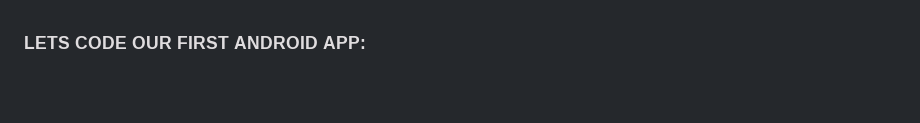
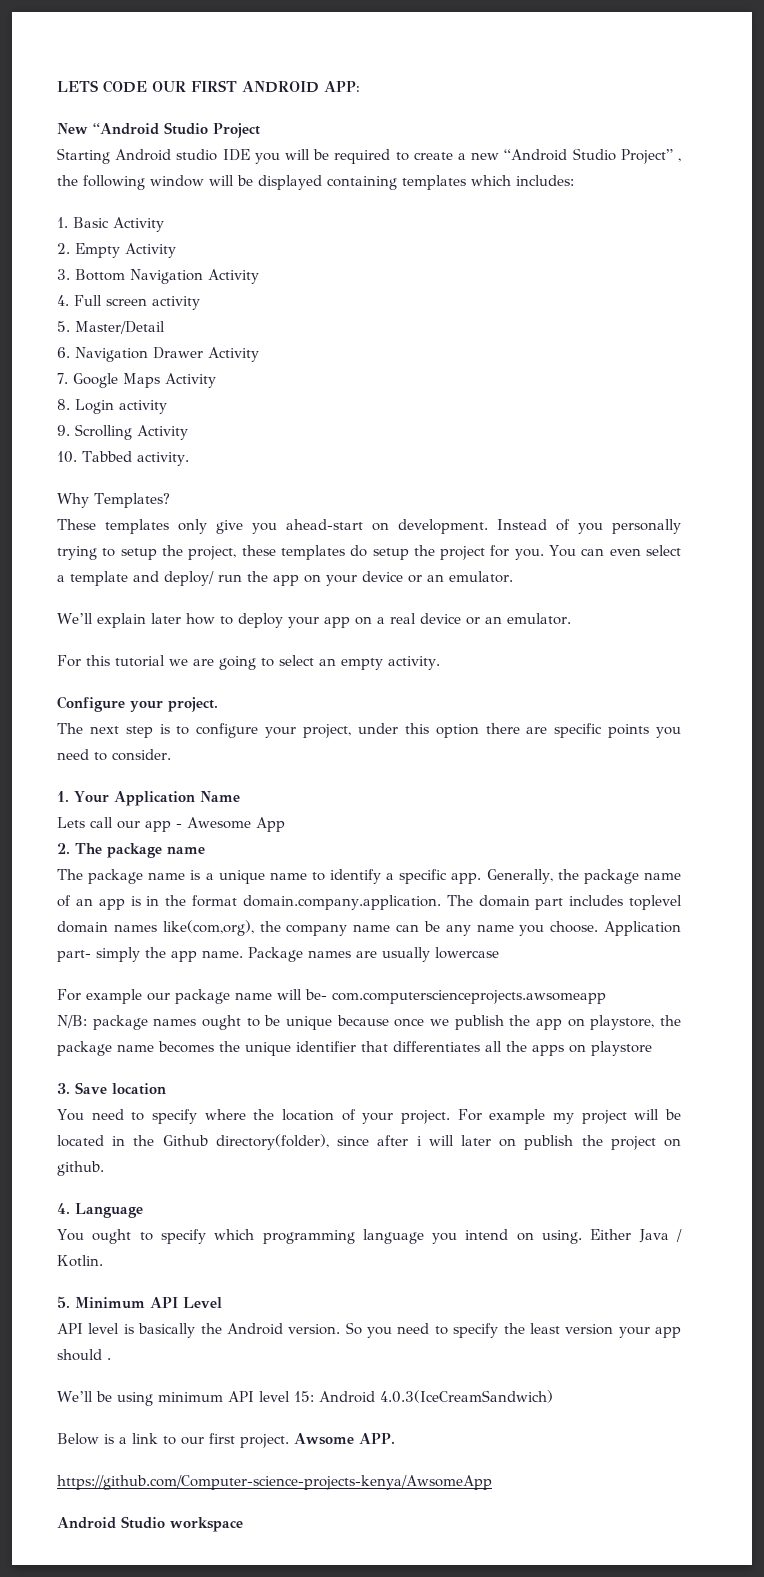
+ New “Android Studio Project
+ Starting Android studio IDE you will be required to create a new “Android Studio Project” , the following window will be displayed containing templates which includes:
+ 1. Basic Activity
+ 2. Empty Activity
+ 3. Bottom Navigation Activity
+ 4. Full screen activity
+ 5. Master/Detail
+ 6. Navigation Drawer Activity
+ 7. Google Maps Activity
+ 8. Login activity
+ 9. Scrolling Activity
+ 10. Tabbed activity.
+ Why Templates?
+ These templates only give you ahead-start on development. Instead of you personally trying to setup the project, these templates do setup the project for you. You can even select a template and deploy/ run the app on your device or an emulator.
+ We’ll explain later how to deploy your app on a real device or an emulator.
+ For this tutorial we are going to select an empty activity.
+ Configure your project.
+ The next step is to configure your project, under this option there are specific points you need to consider.
+ 1. Your Application Name
+ Lets call our app - Awesome App
+ 2. The package name
+ The package name is a unique name to identify a specific app. Generally, the package name of an app is in the format domain.company.application. The domain part includes toplevel domain names like(com,org), the company name can be any name you choose. Application part- simply the app name. Package names are usually lowercase
+ For example our package name will be- com.computerscienceprojects.awsomeapp
+ N/B: package names ought to be unique because once we publish the app on playstore, the package name becomes the unique identifier that differentiates all the apps on playstore
+ 3. Save location
+ You need to specify where the location of your project. For example my project will be located in the Github directory(folder), since after i will later on publish the project on github.
+ 4. Language
+ You ought to specify which programming language you intend on using. Either Java / Kotlin.
+ 5. Minimum API Level
+ API level is basically the Android version. So you need to specify the least version your app should .
+ We’ll be using minimum API level 15: Android 4.0.3(IceCreamSandwich)
+ Below is a link to our first project. Awsome APP.
+ https://github.com/Computer-science-projects-kenya/AwsomeApp
+ Android Studio workspace

